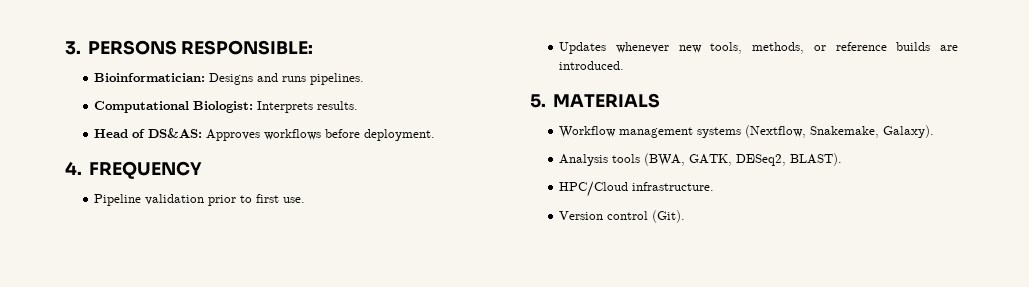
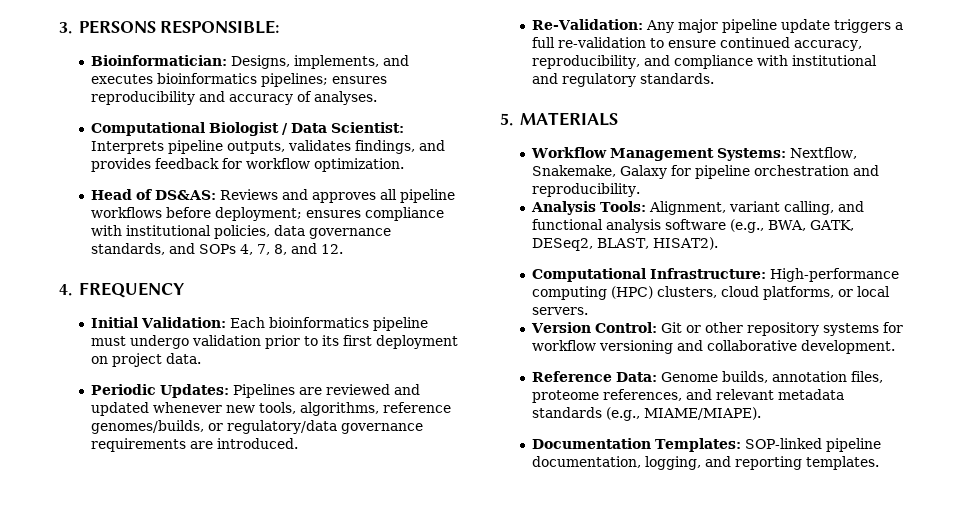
- Bioinformatician: Designs and runs pipelines.
- Computational Biologist: Interprets results.
- Head of DS&AS: Approves workflows before deployment.
+ Bioinformatician: Designs, implements, and executes bioinformatics pipelines; ensures reproducibility and accuracy of analyses.
+ Computational Biologist / Data Scientist: Interprets pipeline outputs, validates findings, and provides feedback for workflow optimization.
+ Head of DS&AS: Reviews and approves all pipeline workflows before deployment; ensures compliance with institutional policies, data governance standards, and SOPs 4, 7, 8, and 12.
  4. FREQUENCY
- Pipeline validation prior to first use.
- Updates whenever new tools, methods, or reference builds are introduced.
+ Initial Validation: Each bioinformatics pipeline must undergo validation prior to its first deployment on project data.
+ Periodic Updates: Pipelines are reviewed and updated whenever new tools, algorithms, reference genomes/builds, or regulatory/data governance requirements are introduced.
+ Re-Validation: Any major pipeline update triggers a full re-validation to ensure continued accuracy, reproducibility, and compliance with institutional and regulatory standards.
  5. MATERIALS
- Workflow management systems (Nextflow, Snakemake, Galaxy).
- Analysis tools (BWA, GATK, DESeq2, BLAST).
- HPC/Cloud infrastructure.
- Version control (Git).
+ Workflow Management Systems: Nextflow, Snakemake, Galaxy for pipeline orchestration and reproducibility.
+ Analysis Tools: Alignment, variant calling, and functional analysis software (e.g., BWA, GATK, DESeq2, BLAST, HISAT2).
+ Computational Infrastructure: High-performance computing (HPC) clusters, cloud platforms, or local servers.
+ Version Control: Git or other repository systems for workflow versioning and collaborative development.
+ Reference Data: Genome builds, annotation files, proteome references, and relevant metadata standards (e.g., MIAME/MIAPE).
+ Documentation Templates: SOP-linked pipeline documentation, logging, and reporting templates.

